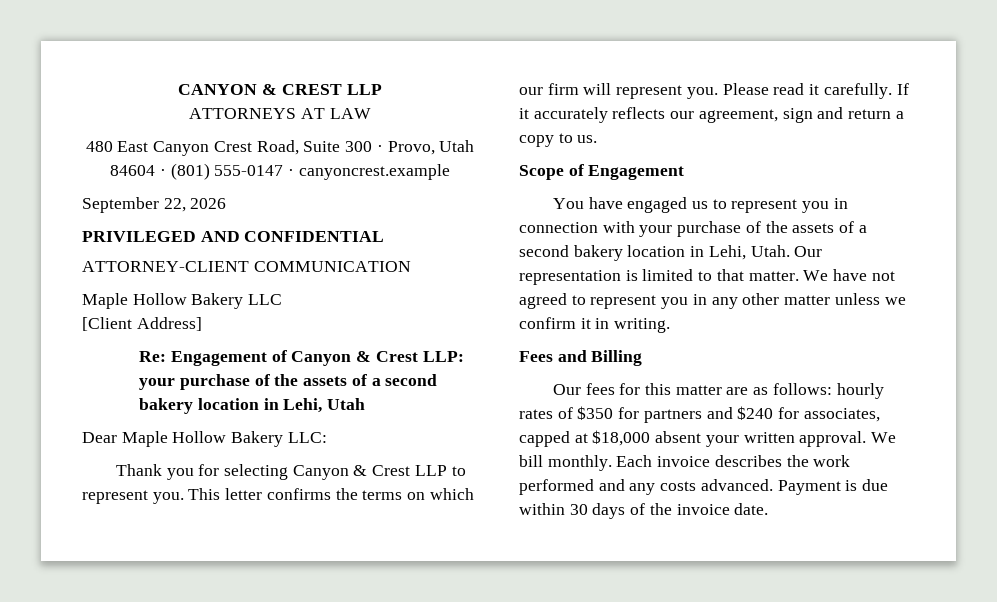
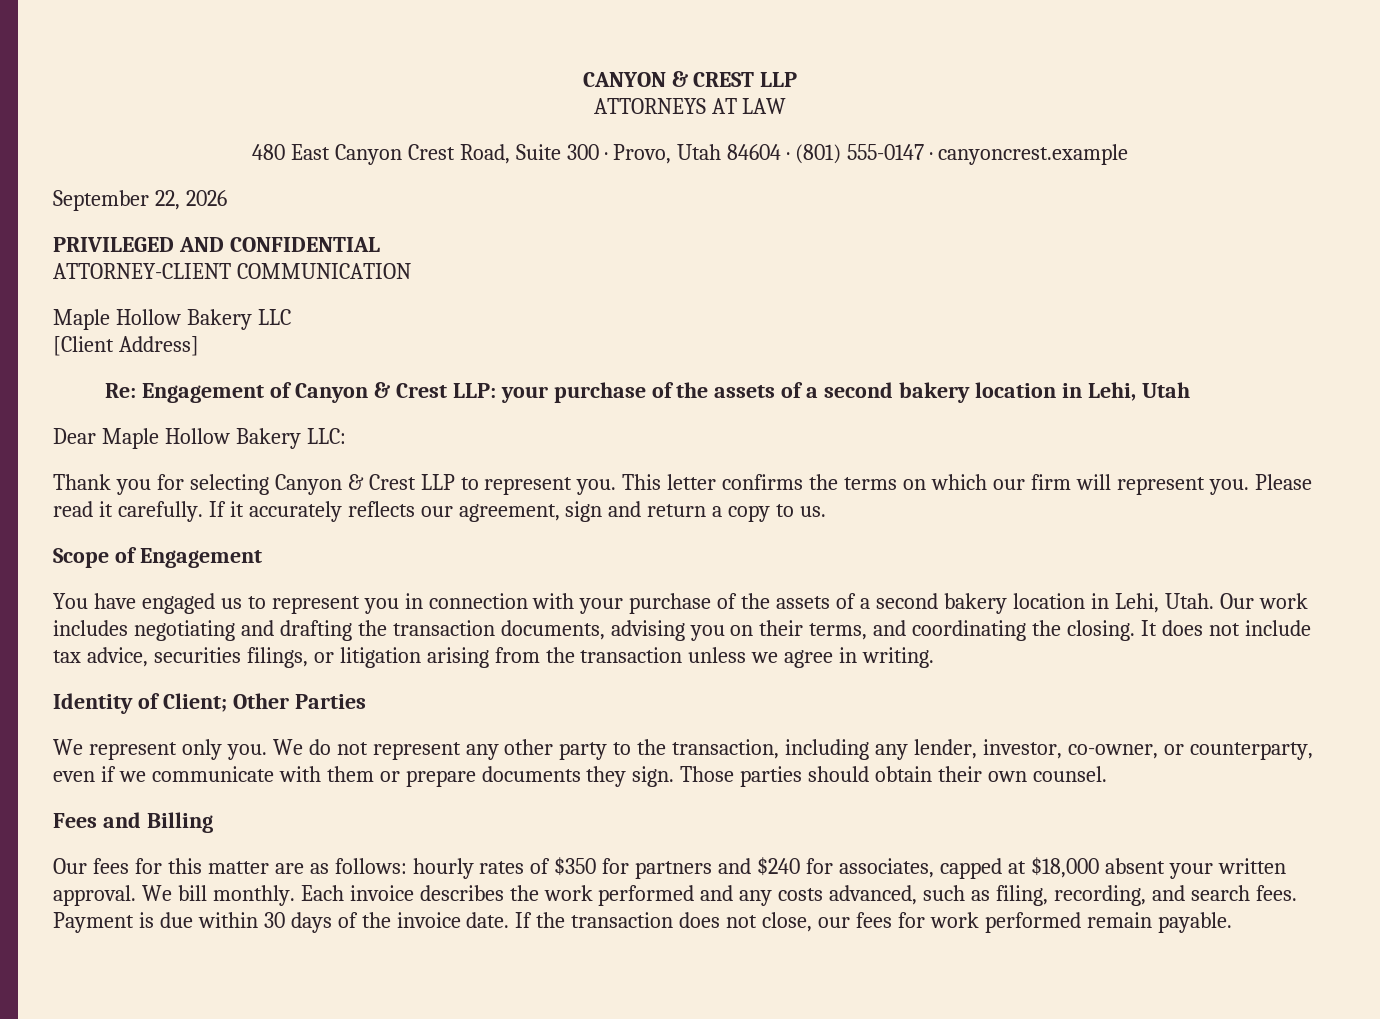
- Our representation is limited to that matter. We have not agreed to represent you in any other matter unless we confirm it in writing.
+ Our work includes negotiating and drafting the transaction documents, advising you on their terms, and coordinating the closing. It does not include tax advice, securities filings, or litigation arising from the transaction unless we agree in writing.
+ Identity of Client; Other Parties
+ We represent only you. We do not represent any other party to the transaction, including any lender, investor, co-owner, or counterparty, even if we communicate with them or prepare documents they sign. Those parties should obtain their own counsel.
- Each invoice describes the work performed and any costs advanced.
+ Each invoice describes the work performed and any costs advanced, such as filing, recording, and search fees.
+ If the transaction does not close, our fees for work performed remain payable.

